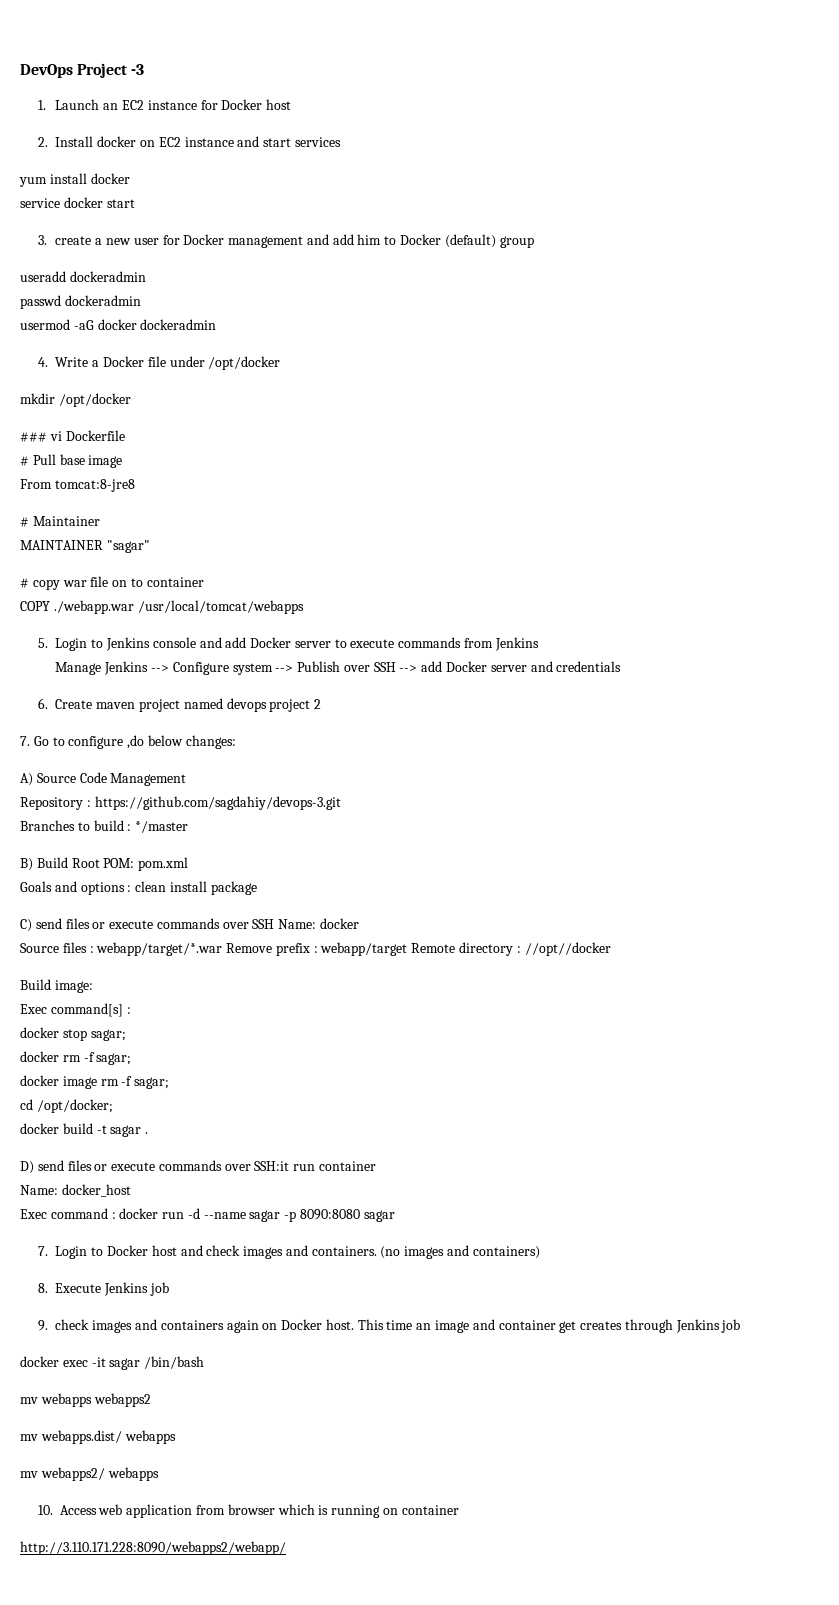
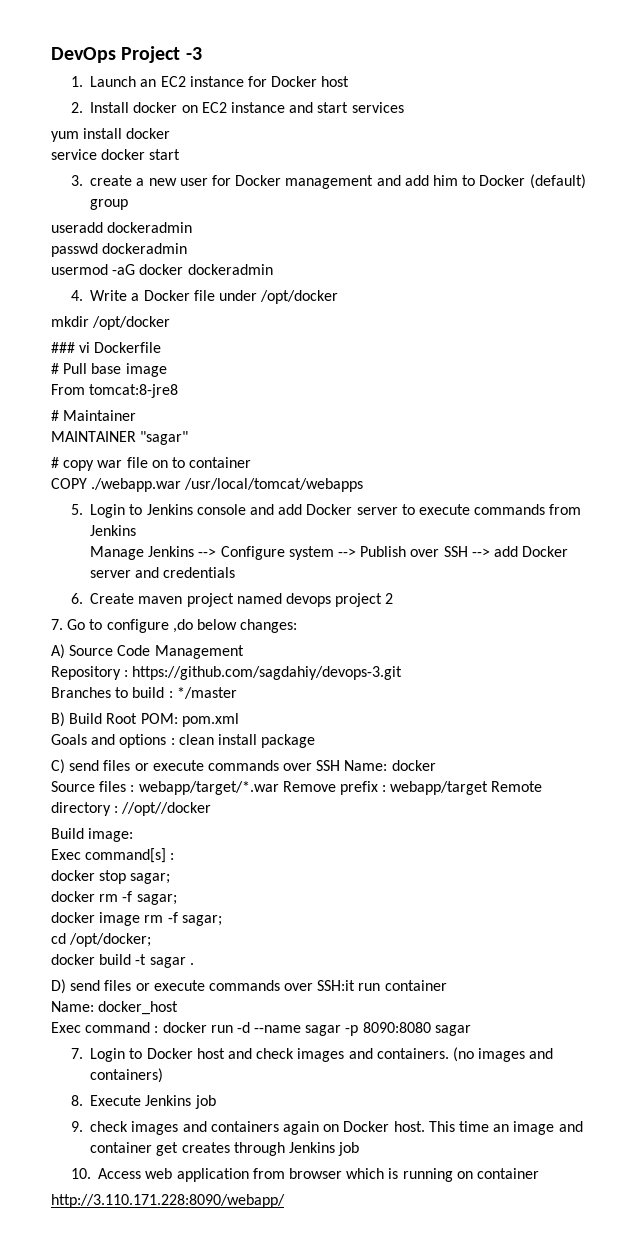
- docker exec -it sagar /bin/bash
- mv webapps webapps2
- mv webapps.dist/ webapps
- mv webapps2/ webapps
- http://3.110.171.228:8090/webapps2/webapp/
+ http://3.110.171.228:8090/webapp/

